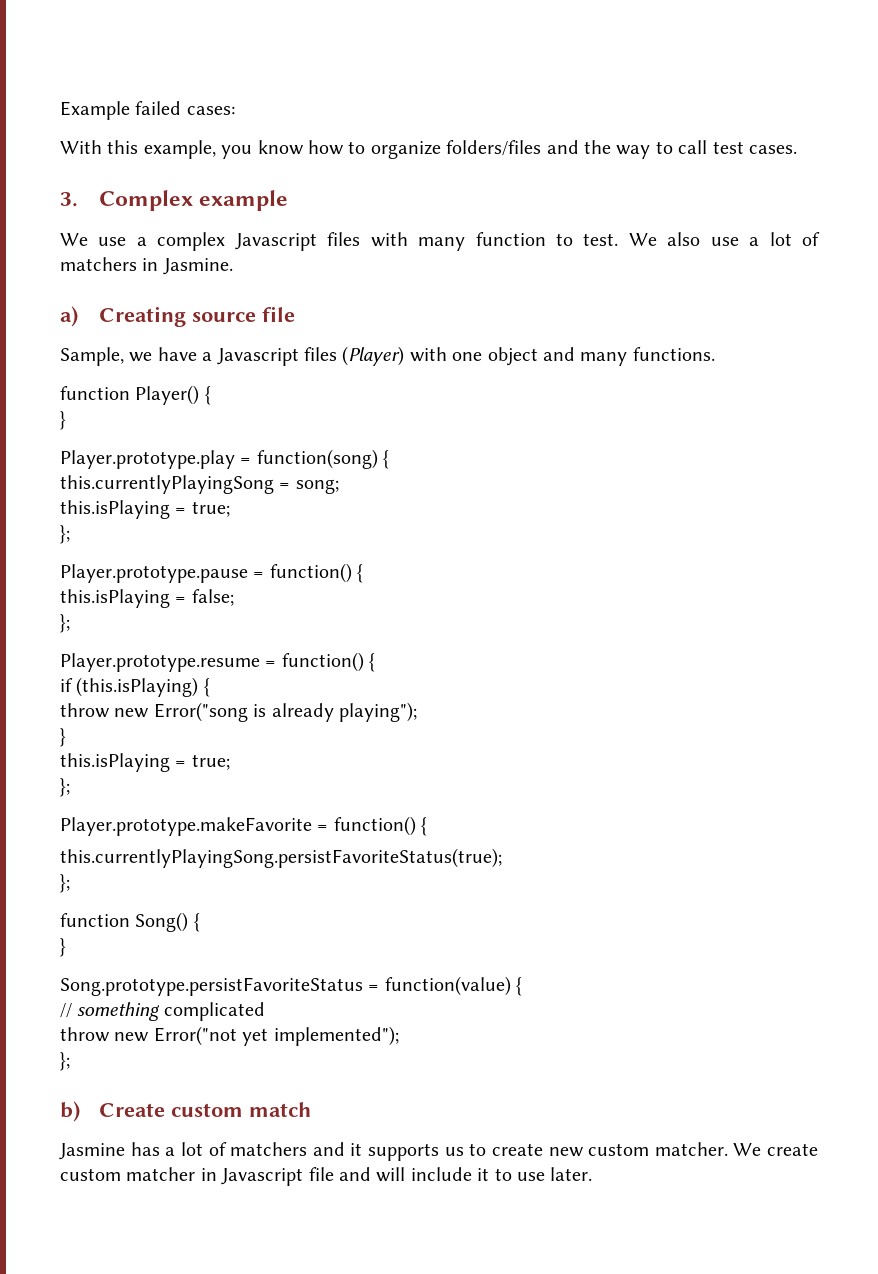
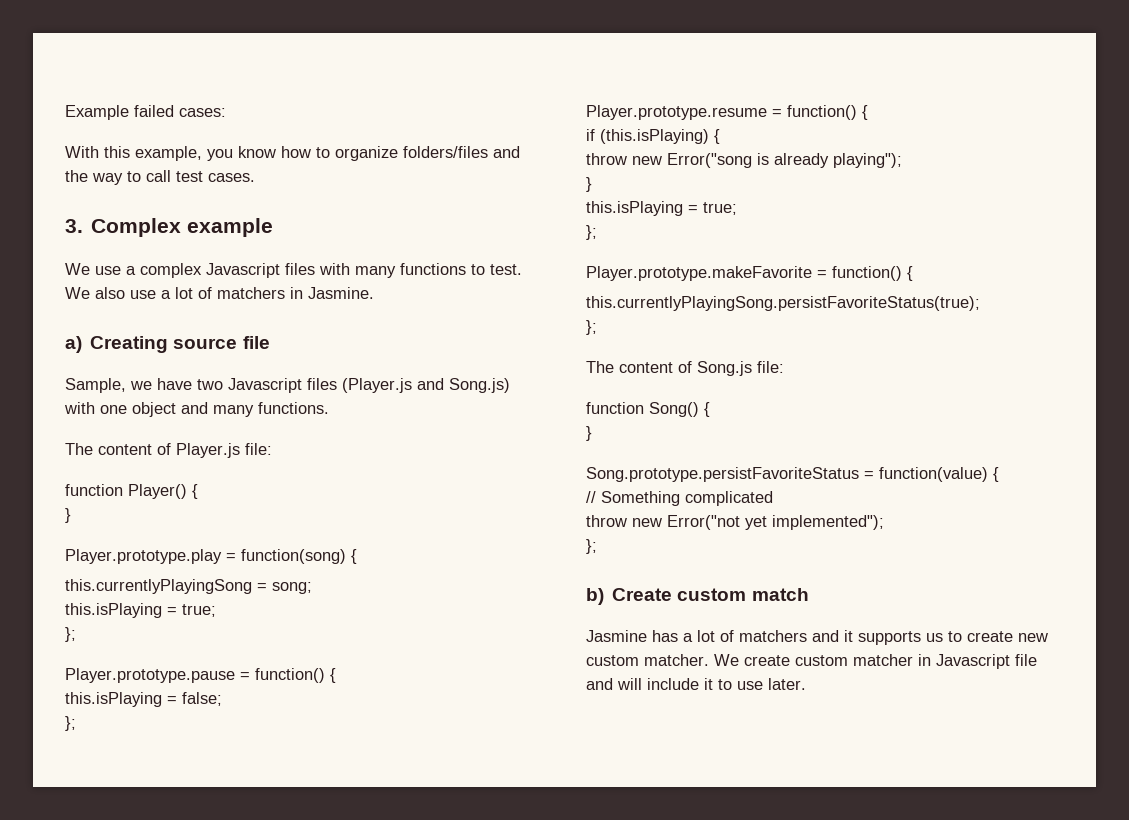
- We use a complex Javascript files with many function to test.
+ We use a complex Javascript files with many functions to test.
- Sample, we have a Javascript files (Player) with one object and many functions.
+ Sample, we have two Javascript files (Player.js and Song.js) with one object and many functions.
+ The content of Player.js file:
+ The content of Song.js file:
- // something complicated
+ // Something complicated

